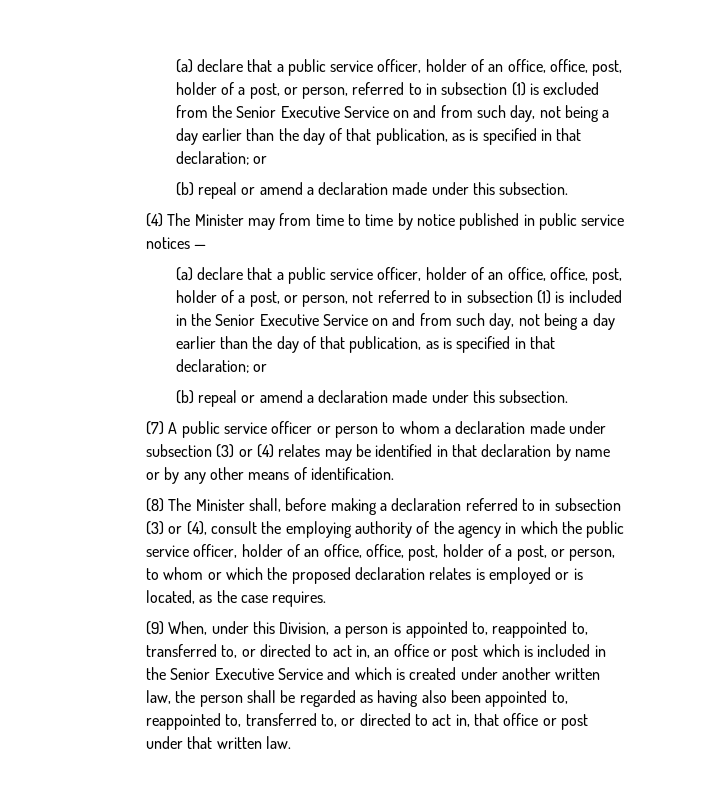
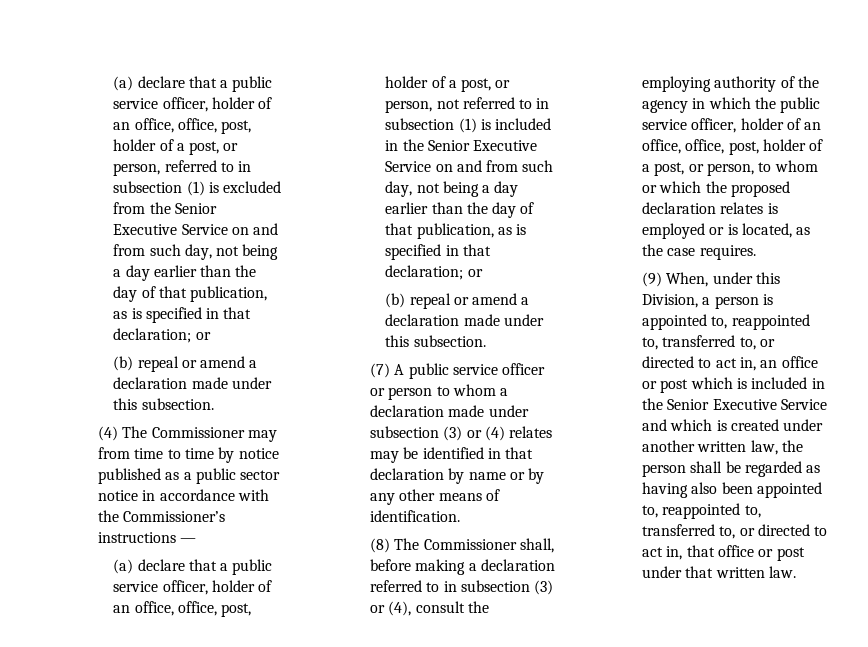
- (4) The Minister may from time to time by notice published in public service notices —
+ (4) The Commissioner may from time to time by notice published as a public sector notice in accordance with the Commissioner’s instructions —
- (8) The Minister shall, before making a declaration referred to in subsection (3) or (4), consult the employing authority of the agency in which the public service officer, holder of an office, office, post, holder of a post, or person, to whom or which the proposed declaration relates is employed or is located, as the case requires.
+ (8) The Commissioner shall, before making a declaration referred to in subsection (3) or (4), consult the employing authority of the agency in which the public service officer, holder of an office, office, post, holder of a post, or person, to whom or which the proposed declaration relates is employed or is located, as the case requires.

